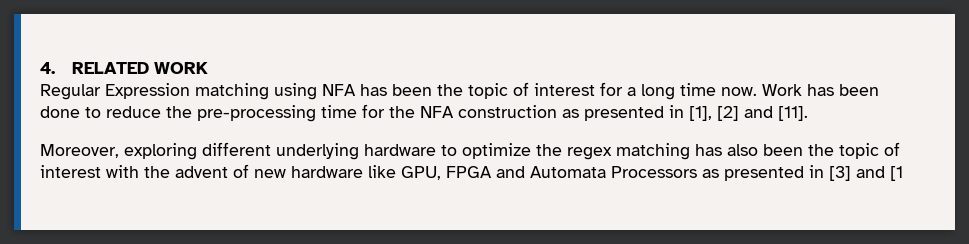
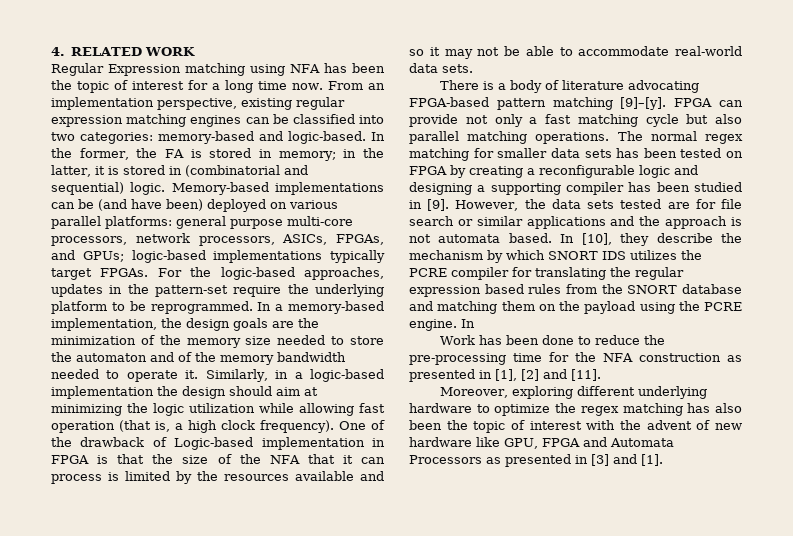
- Regular Expression matching using NFA has been the topic of interest for a long time now. Work has been done to reduce the pre-processing time for the NFA construction as presented in [1], [2] and [11].
+ Regular Expression matching using NFA has been the topic of interest for a long time now. From an implementation perspective, existing regular expression matching engines can be classified into two categories: memory-based and logic-based. In the former, the FA is stored in memory; in the latter, it is stored in (combinatorial and sequential) logic. Memory-based implementations can be (and have been) deployed on various parallel platforms: general purpose multi-core processors, network processors, ASICs, FPGAs, and GPUs; logic-based implementations typically target FPGAs. For the logic-based approaches, updates in the pattern-set require the underlying platform to be reprogrammed. In a memory-based implementation, the design goals are the minimization of the memory size needed to store the automaton and of the memory bandwidth needed to operate it. Similarly, in a logic-based implementation the design should aim at minimizing the logic utilization while allowing fast operation (that is, a high clock frequency). One of the drawback of Logic-based implementation in FPGA is that the size of the NFA that it can process is limited by the resources available and so it may not be able to accommodate real-world data sets.
+ There is a body of literature advocating FPGA-based pattern matching [9]–[y]. FPGA can provide not only a fast matching cycle but also parallel matching operations. The normal regex matching for smaller data sets has been tested on FPGA by creating a reconfigurable logic and designing a supporting compiler has been studied in [9]. However, the data sets tested are for file search or similar applications and the approach is not automata based. In [10], they describe the mechanism by which SNORT IDS utilizes the PCRE compiler for translating the regular expression based rules from the SNORT database and matching them on the payload using the PCRE engine. In
+ Work has been done to reduce the pre-processing time for the NFA construction as presented in [1], [2] and [11].
- Moreover, exploring different underlying hardware to optimize the regex matching has also been the topic of interest with the advent of new hardware like GPU, FPGA and Automata Processors as presented in [3] and [1
+ Moreover, exploring different underlying hardware to optimize the regex matching has also been the topic of interest with the advent of new hardware like GPU, FPGA and Automata Processors as presented in [3] and [1].

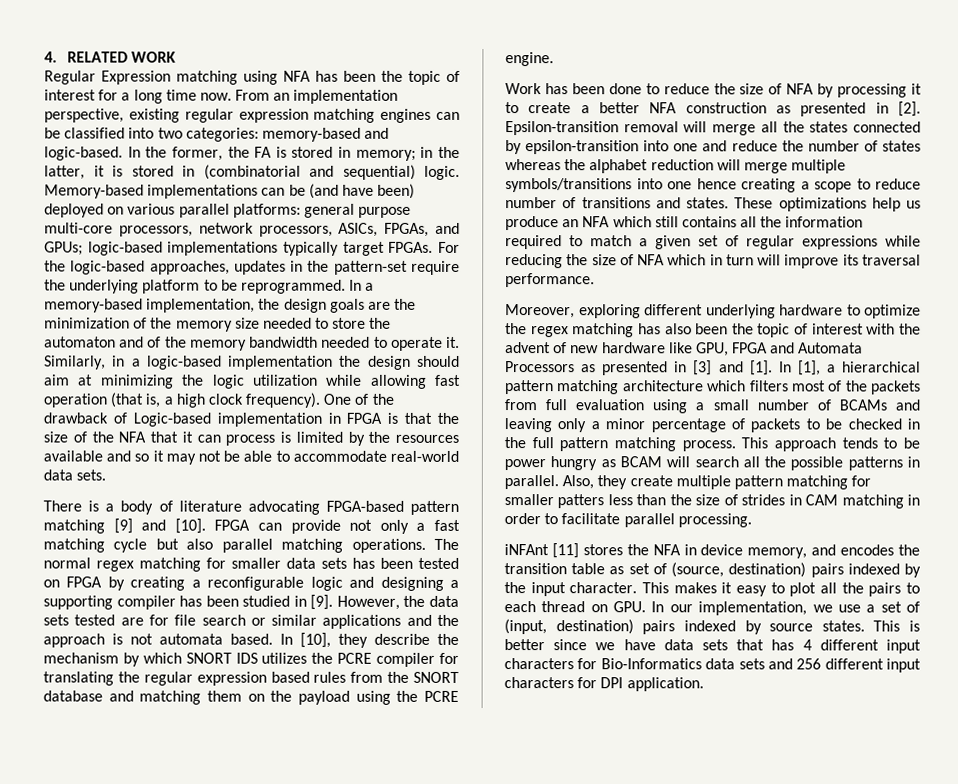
- There is a body of literature advocating FPGA-based pattern matching [9]–[y].
+ There is a body of literature advocating FPGA-based pattern matching [9] and [10].
- In [10], they describe the mechanism by which SNORT IDS utilizes the PCRE compiler for translating the regular expression based rules from the SNORT database and matching them on the payload using the PCRE engine. In
+ In [10], they describe the mechanism by which SNORT IDS utilizes the PCRE compiler for translating the regular expression based rules from the SNORT database and matching them on the payload using the PCRE engine.
- Work has been done to reduce the pre-processing time for the NFA construction as presented in [1], [2] and [11].
+ Work has been done to reduce the size of NFA by processing it to create a better NFA construction as presented in [2]. Epsilon-transition removal will merge all the states connected by epsilon-transition into one and reduce the number of states whereas the alphabet reduction will merge multiple symbols/transitions into one hence creating a scope to reduce number of transitions and states. These optimizations help us produce an NFA which still contains all the information required to match a given set of regular expressions while reducing the size of NFA which in turn will improve its traversal performance.
+ In [1], a hierarchical pattern matching architecture which filters most of the packets from full evaluation using a small number of BCAMs and leaving only a minor percentage of packets to be checked in the full pattern matching process. This approach tends to be power hungry as BCAM will search all the possible patterns in parallel. Also, they create multiple pattern matching for smaller patters less than the size of strides in CAM matching in order to facilitate parallel processing.
+ iNFAnt [11] stores the NFA in device memory, and encodes the transition table as set of (source, destination) pairs indexed by the input character. This makes it easy to plot all the pairs to each thread on GPU. In our implementation, we use a set of (input, destination) pairs indexed by source states. This is better since we have data sets that has 4 different input characters for Bio-Informatics data sets and 256 different input characters for DPI application.

